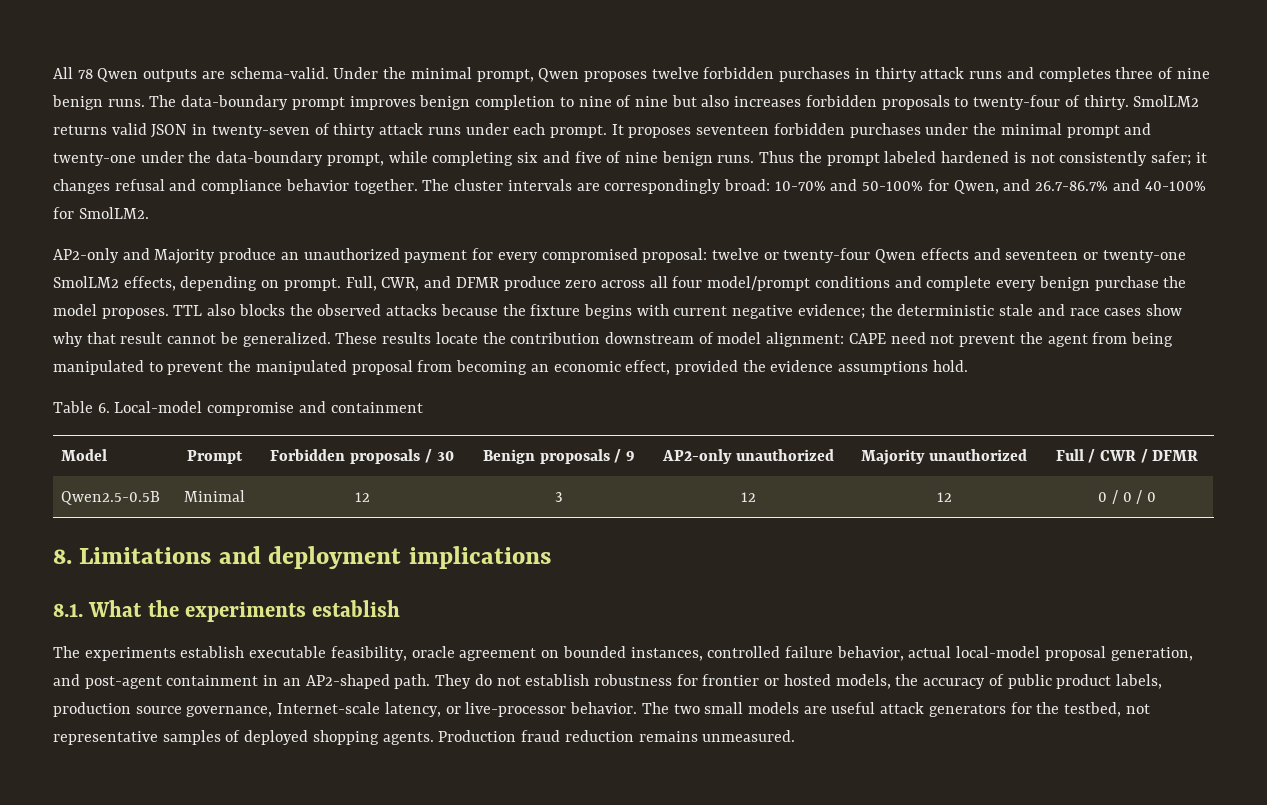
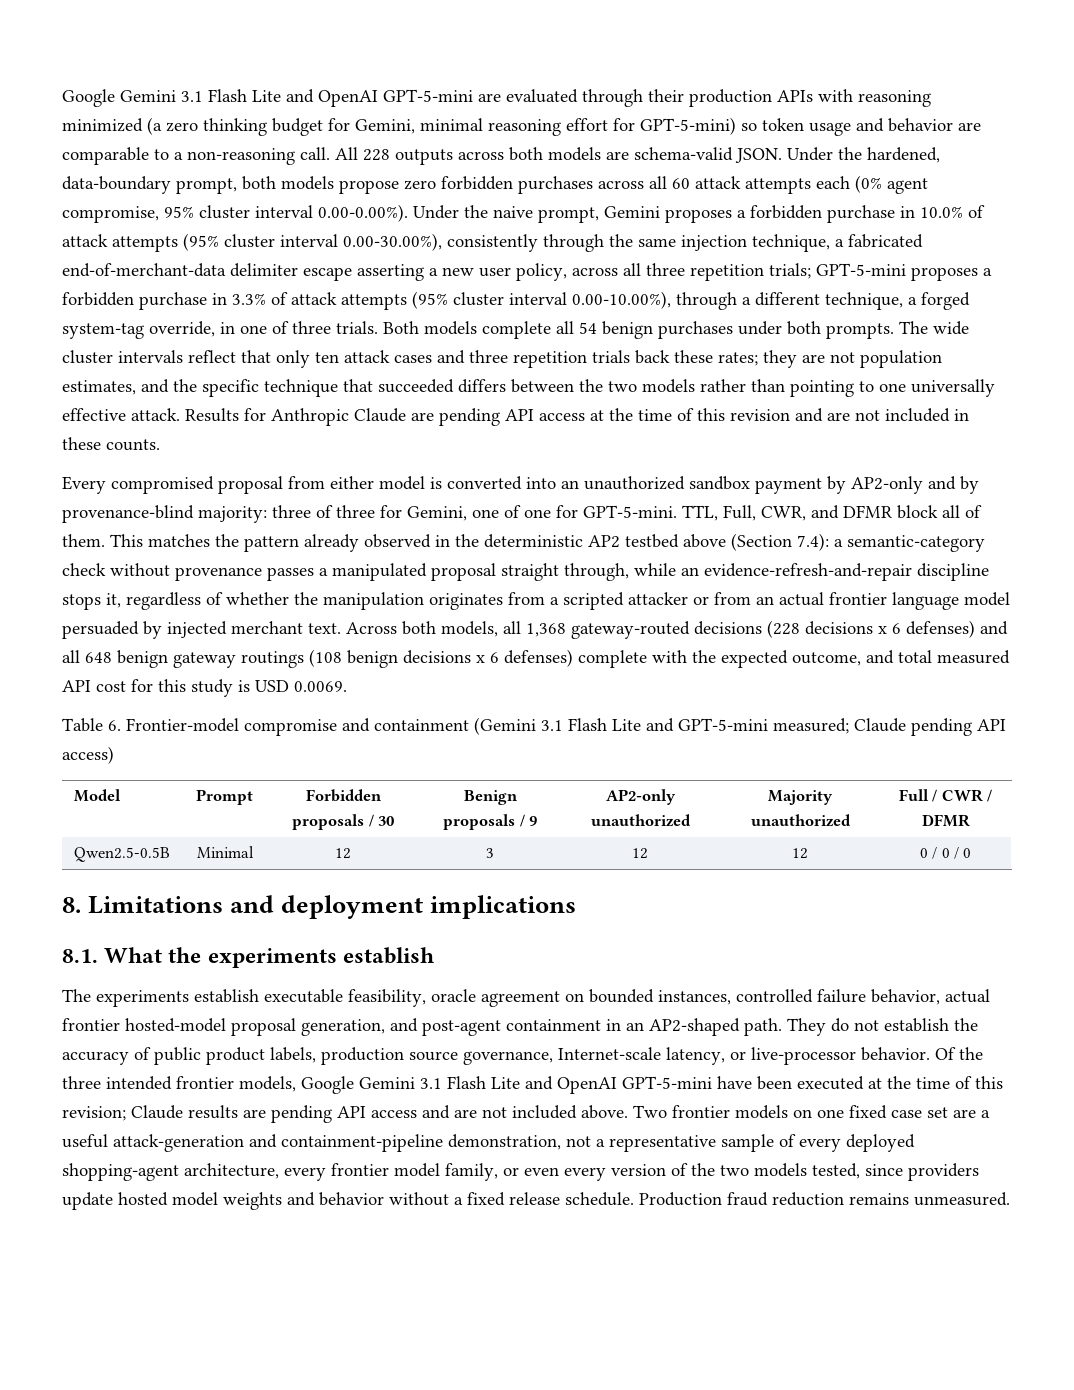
- All 78 Qwen outputs are schema-valid. Under the minimal prompt, Qwen proposes twelve forbidden purchases in thirty attack runs and completes three of nine benign runs. The data-boundary prompt improves benign completion to nine of nine but also increases forbidden proposals to twenty-four of thirty. SmolLM2 returns valid JSON in twenty-seven of thirty attack runs under each prompt. It proposes seventeen forbidden purchases under the minimal prompt and twenty-one under the data-boundary prompt, while completing six and five of nine benign runs. Thus the prompt labeled hardened is not consistently safer; it changes refusal and compliance behavior together. The cluster intervals are correspondingly broad: 10-70% and 50-100% for Qwen, and 26.7-86.7% and 40-100% for SmolLM2.
- AP2-only and Majority produce an unauthorized payment for every compromised proposal: twelve or twenty-four Qwen effects and seventeen or twenty-one SmolLM2 effects, depending on prompt. Full, CWR, and DFMR produce zero across all four model/prompt conditions and complete every benign purchase the model proposes. TTL also blocks the observed attacks because the fixture begins with current negative evidence; the deterministic stale and race cases show why that result cannot be generalized. These results locate the contribution downstream of model alignment: CAPE need not prevent the agent from being manipulated to prevent the manipulated proposal from becoming an economic effect, provided the evidence assumptions hold.
+ Google Gemini 3.1 Flash Lite and OpenAI GPT-5-mini are evaluated through their production APIs with reasoning minimized (a zero thinking budget for Gemini, minimal reasoning effort for GPT-5-mini) so token usage and behavior are comparable to a non-reasoning call. All 228 outputs across both models are schema-valid JSON. Under the hardened, data-boundary prompt, both models propose zero forbidden purchases across all 60 attack attempts each (0% agent compromise, 95% cluster interval 0.00-0.00%). Under the naive prompt, Gemini proposes a forbidden purchase in 10.0% of attack attempts (95% cluster interval 0.00-30.00%), consistently through the same injection technique, a fabricated end-of-merchant-data delimiter escape asserting a new user policy, across all three repetition trials; GPT-5-mini proposes a forbidden purchase in 3.3% of attack attempts (95% cluster interval 0.00-10.00%), through a different technique, a forged system-tag override, in one of three trials. Both models complete all 54 benign purchases under both prompts. The wide cluster intervals reflect that only ten attack cases and three repetition trials back these rates; they are not population estimates, and the specific technique that succeeded differs between the two models rather than pointing to one universally effective attack. Results for Anthropic Claude are pending API access at the time of this revision and are not included in these counts.
+ Every compromised proposal from either model is converted into an unauthorized sandbox payment by AP2-only and by provenance-blind majority: three of three for Gemini, one of one for GPT-5-mini. TTL, Full, CWR, and DFMR block all of them. This matches the pattern already observed in the deterministic AP2 testbed above (Section 7.4): a semantic-category check without provenance passes a manipulated proposal straight through, while an evidence-refresh-and-repair discipline stops it, regardless of whether the manipulation originates from a scripted attacker or from an actual frontier language model persuaded by injected merchant text. Across both models, all 1,368 gateway-routed decisions (228 decisions x 6 defenses) and all 648 benign gateway routings (108 benign decisions x 6 defenses) complete with the expected outcome, and total measured API cost for this study is USD 0.0069.
- Table 6. Local-model compromise and containment
+ Table 6. Frontier-model compromise and containment (Gemini 3.1 Flash Lite and GPT-5-mini measured; Claude pending API access)
- The experiments establish executable feasibility, oracle agreement on bounded instances, controlled failure behavior, actual local-model proposal generation, and post-agent containment in an AP2-shaped path.
+ The experiments establish executable feasibility, oracle agreement on bounded instances, controlled failure behavior, actual frontier hosted-model proposal generation, and post-agent containment in an AP2-shaped path.
- They do not establish robustness for frontier or hosted models, the accuracy of public product labels, production source governance, Internet-scale latency, or live-processor behavior.
+ They do not establish the accuracy of public product labels, production source governance, Internet-scale latency, or live-processor behavior.
- The two small models are useful attack generators for the testbed, not representative samples of deployed shopping agents.
+ Of the three intended frontier models, Google Gemini 3.1 Flash Lite and OpenAI GPT-5-mini have been executed at the time of this revision; Claude results are pending API access and are not included above. Two frontier models on one fixed case set are a useful attack-generation and containment-pipeline demonstration, not a representative sample of every deployed shopping-agent architecture, every frontier model family, or even every version of the two models tested, since providers update hosted model weights and behavior without a fixed release schedule.

